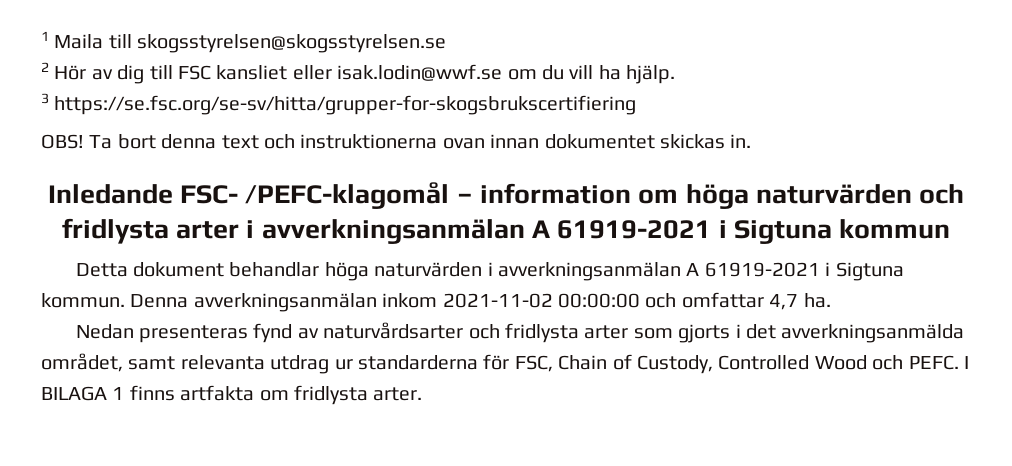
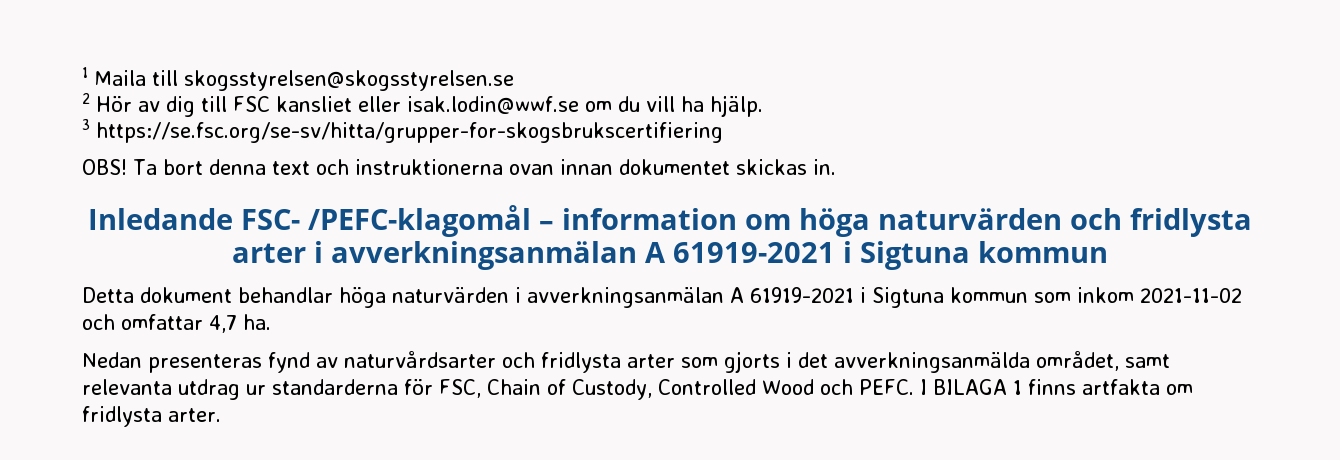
- Detta dokument behandlar höga naturvärden i avverkningsanmälan A 61919-2021 i Sigtuna kommun. Denna avverkningsanmälan inkom 2021-11-02 00:00:00 och omfattar 4,7 ha.
+ Detta dokument behandlar höga naturvärden i avverkningsanmälan A 61919-2021 i Sigtuna kommun som inkom 2021-11-02 och omfattar 4,7 ha.

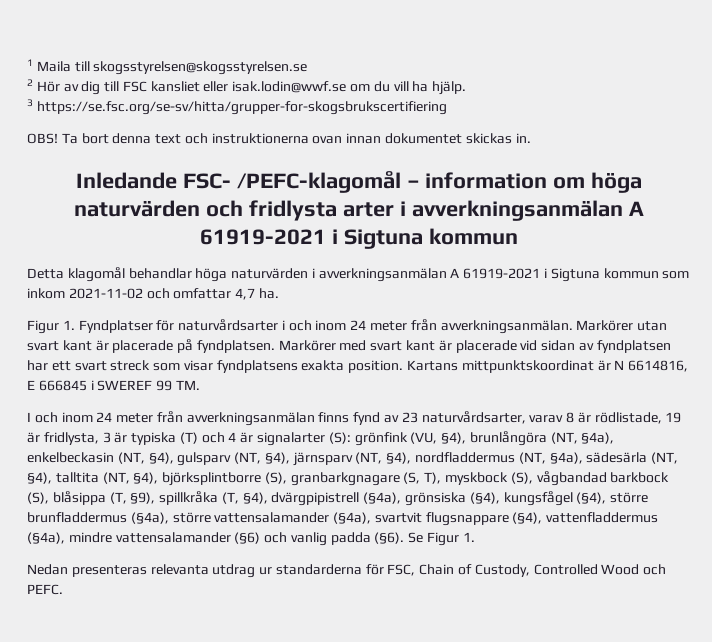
- Detta dokument behandlar höga naturvärden i avverkningsanmälan A 61919-2021 i Sigtuna kommun som inkom 2021-11-02 och omfattar 4,7 ha.
+ Detta klagomål behandlar höga naturvärden i avverkningsanmälan A 61919-2021 i Sigtuna kommun som inkom 2021-11-02 och omfattar 4,7 ha.
- Nedan presenteras fynd av naturvårdsarter och fridlysta arter som gjorts i det avverkningsanmälda området, samt relevanta utdrag ur standarderna för FSC, Chain of Custody, Controlled Wood och PEFC. I BILAGA 1 finns artfakta om fridlysta arter.
+ Figur 1. Fyndplatser för naturvårdsarter i och inom 24 meter från avverkningsanmälan. Markörer utan svart kant är placerade på fyndplatsen. Markörer med svart kant är placerade vid sidan av fyndplatsen har ett svart streck som visar fyndplatsens exakta position. Kartans mittpunktskoordinat är N 6614816, E 666845 i SWEREF 99 TM.
+ I och inom 24 meter från avverkningsanmälan finns fynd av 23 naturvårdsarter, varav 8 är rödlistade, 19 är fridlysta, 3 är typiska (T) och 4 är signalarter (S): grönfink (VU, §4), brunlångöra (NT, §4a), enkelbeckasin (NT, §4), gulsparv (NT, §4), järnsparv (NT, §4), nordfladdermus (NT, §4a), sädesärla (NT, §4), talltita (NT, §4), björksplintborre (S), granbarkgnagare (S, T), myskbock (S), vågbandad barkbock (S), blåsippa (T, §9), spillkråka (T, §4), dvärgpipistrell (§4a), grönsiska (§4), kungsfågel (§4), större brunfladdermus (§4a), större vattensalamander (§4a), svartvit flugsnappare (§4), vattenfladdermus (§4a), mindre vattensalamander (§6) och vanlig padda (§6). Se Figur 1.
+ Nedan presenteras relevanta utdrag ur standarderna för FSC, Chain of Custody, Controlled Wood och PEFC.

